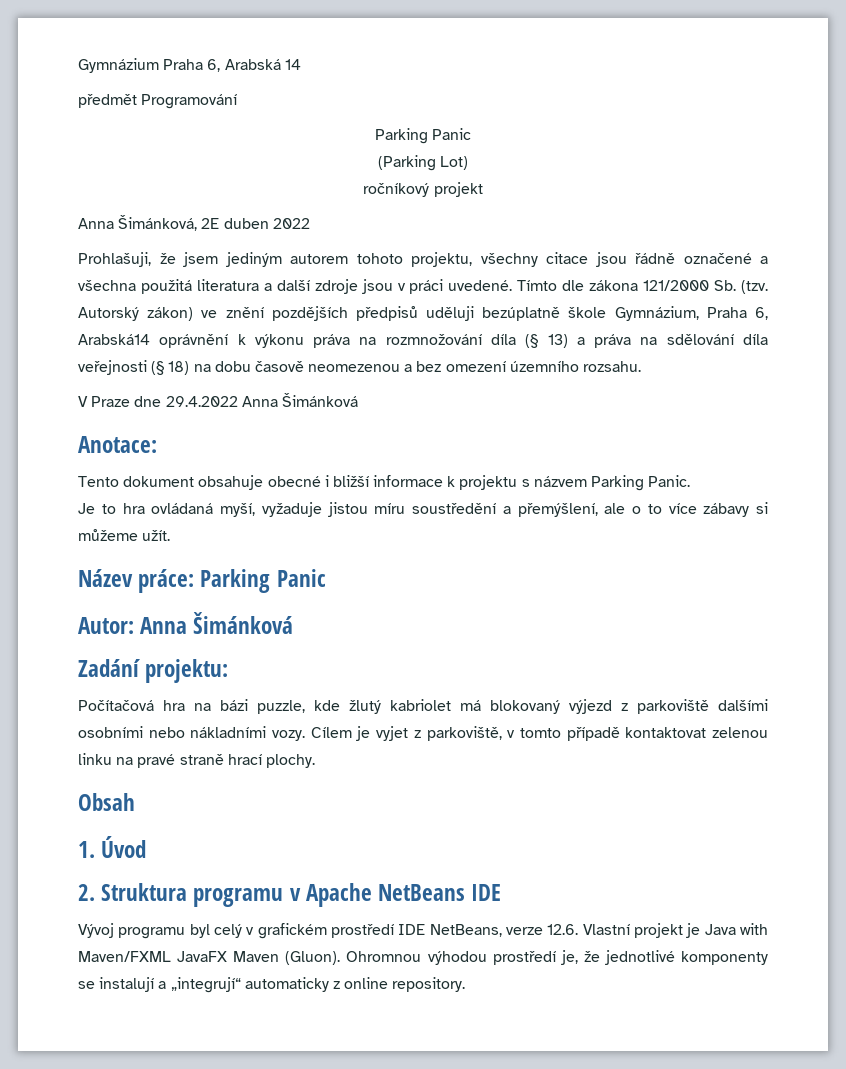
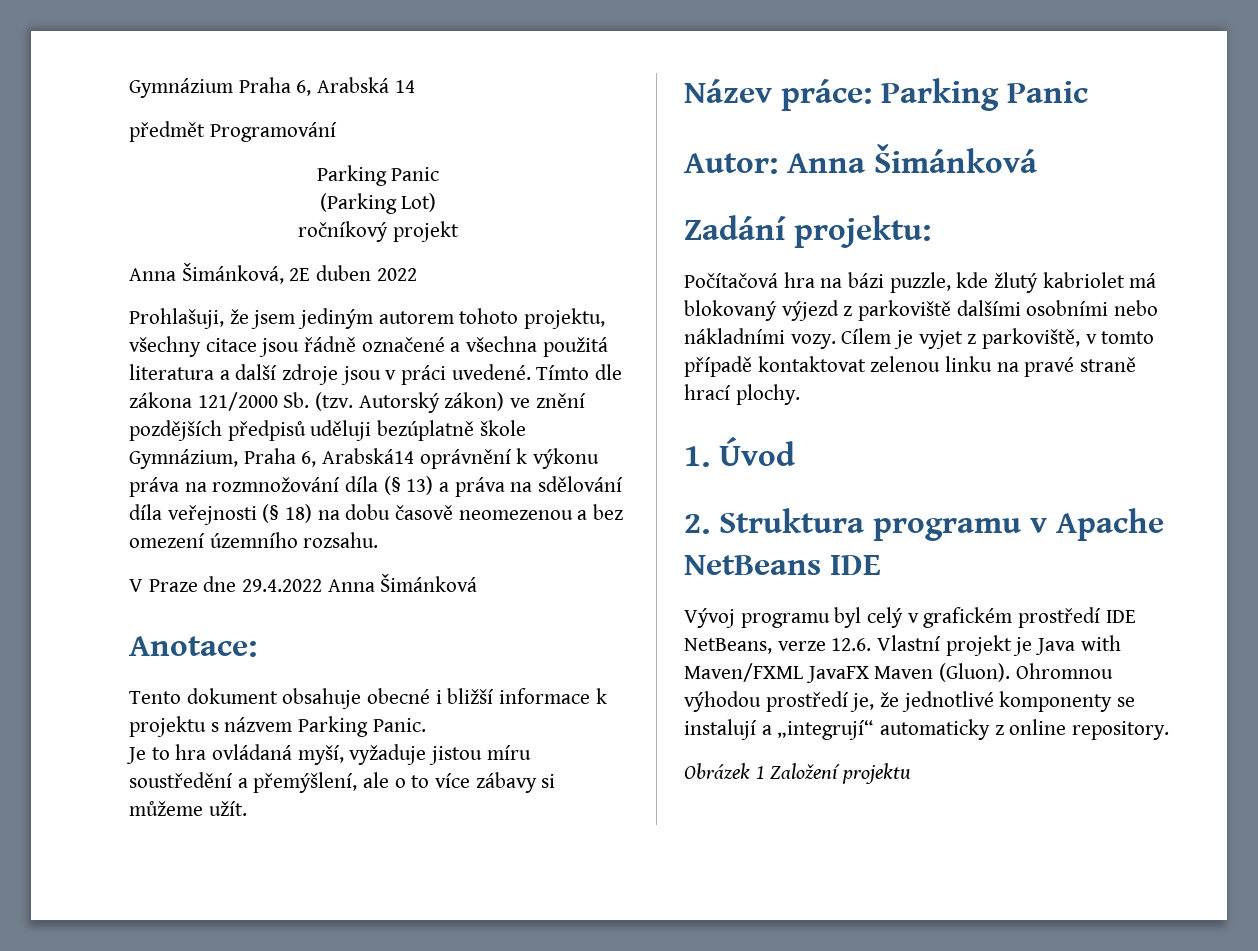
- Obsah
+ Obrázek 1 Založení projektu

